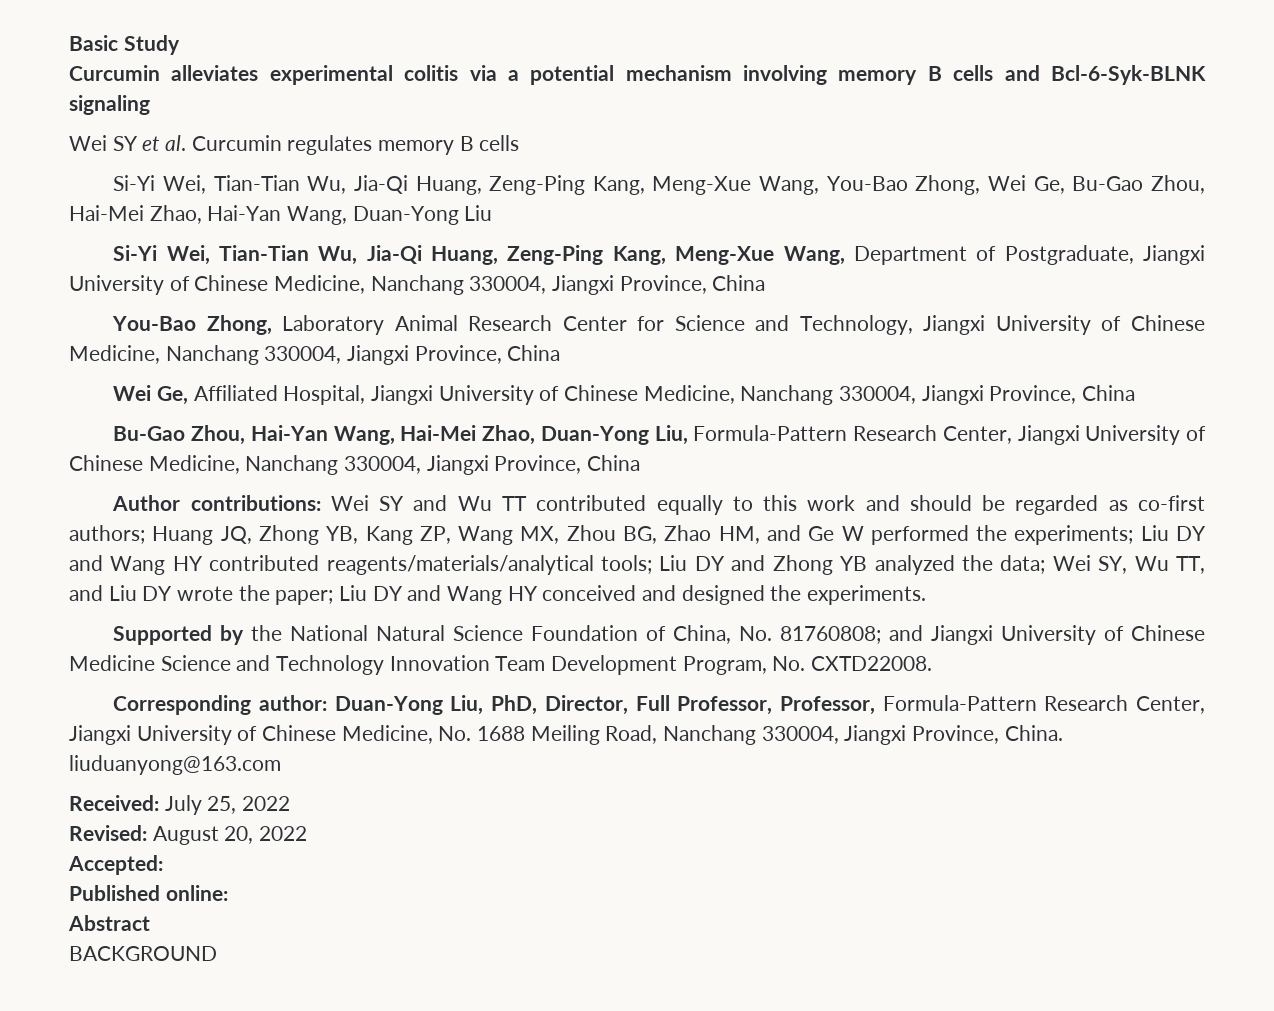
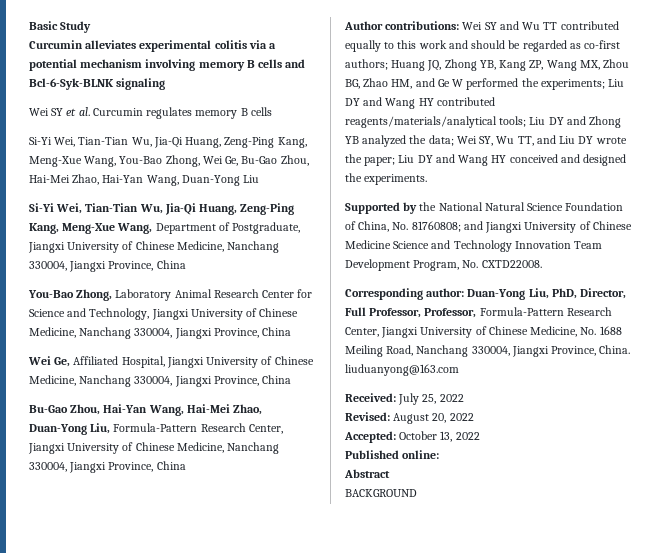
- Accepted:
+ Accepted: October 13, 2022

